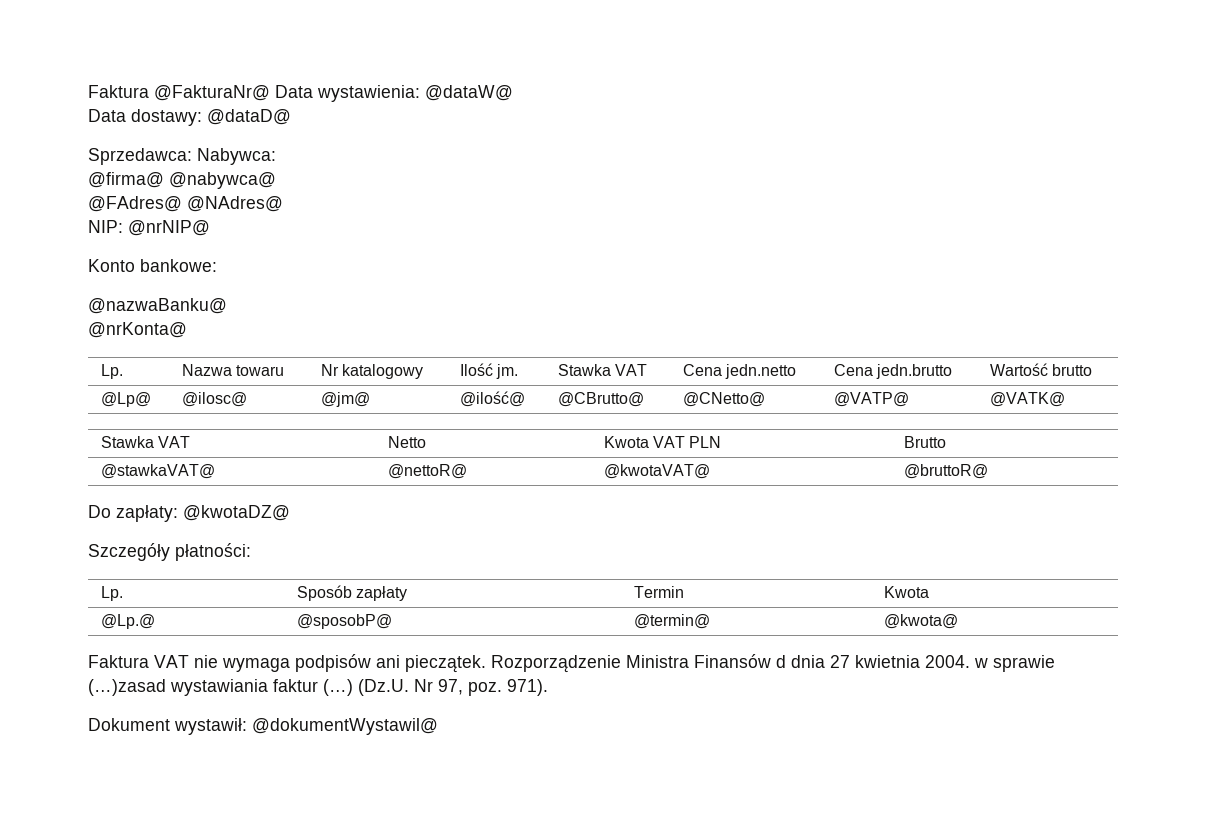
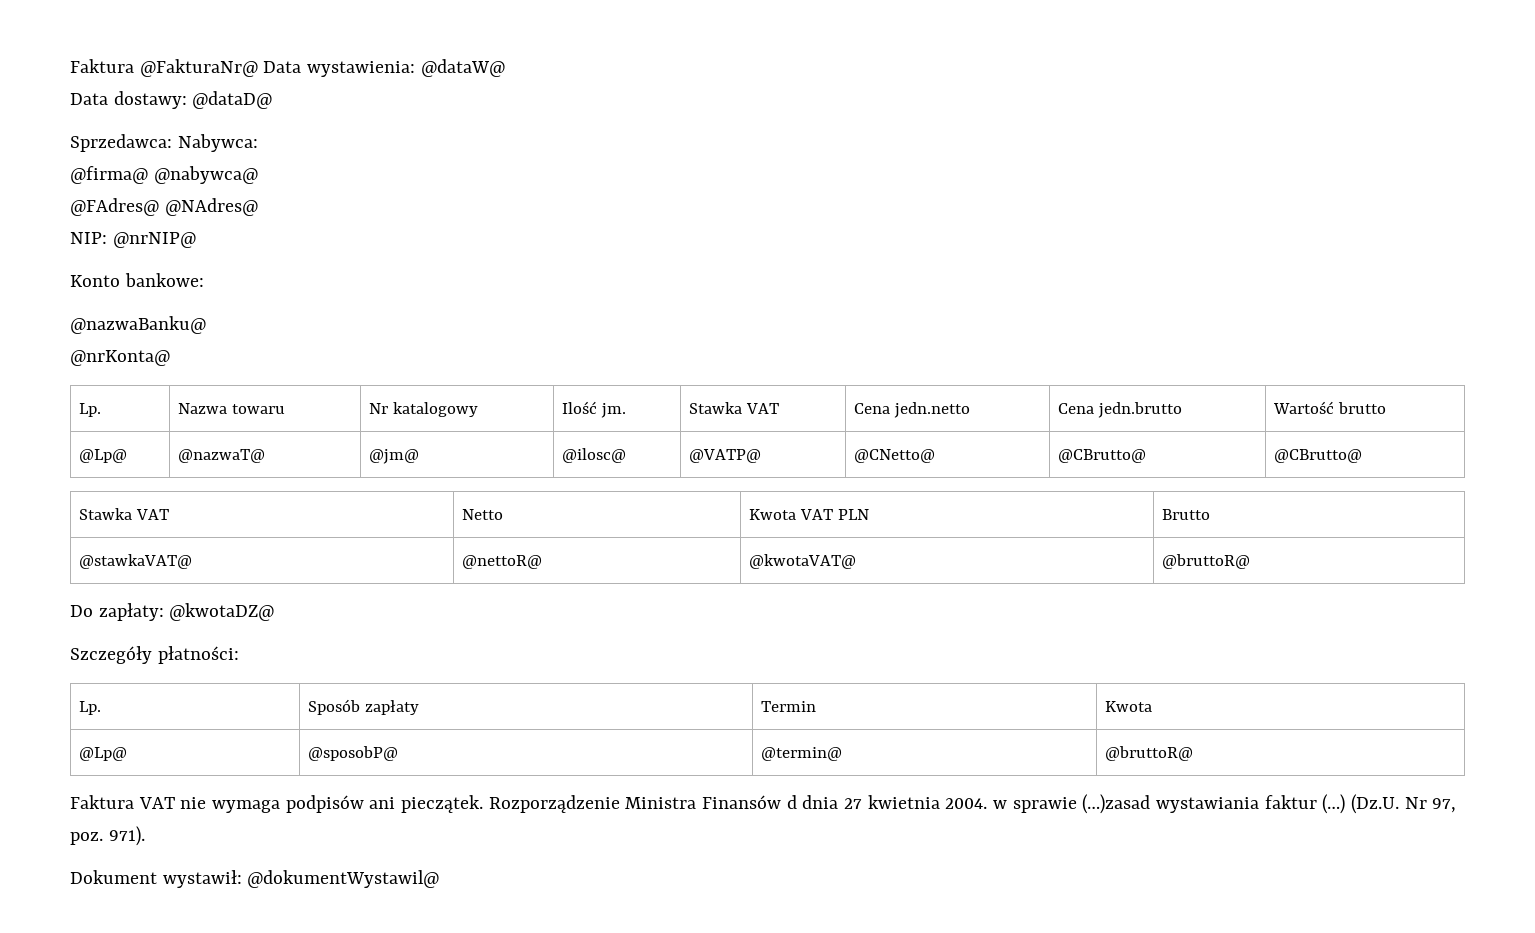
- @Lp@ | @ilosc@ | @jm@ | @ilość@ | @CBrutto@ | @CNetto@ | @VATP@ | @VATK@
+ @Lp@ | @nazwaT@ | @jm@ | @ilosc@ | @VATP@ | @CNetto@ | @CBrutto@ | @CBrutto@
- @Lp.@ | @sposobP@ | @termin@ | @kwota@
+ @Lp@ | @sposobP@ | @termin@ | @bruttoR@

